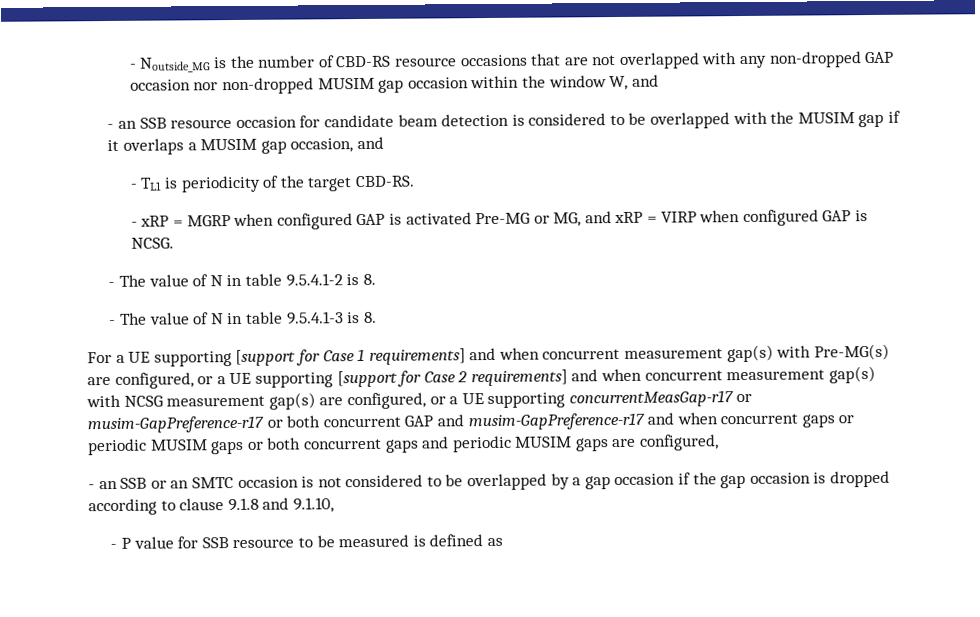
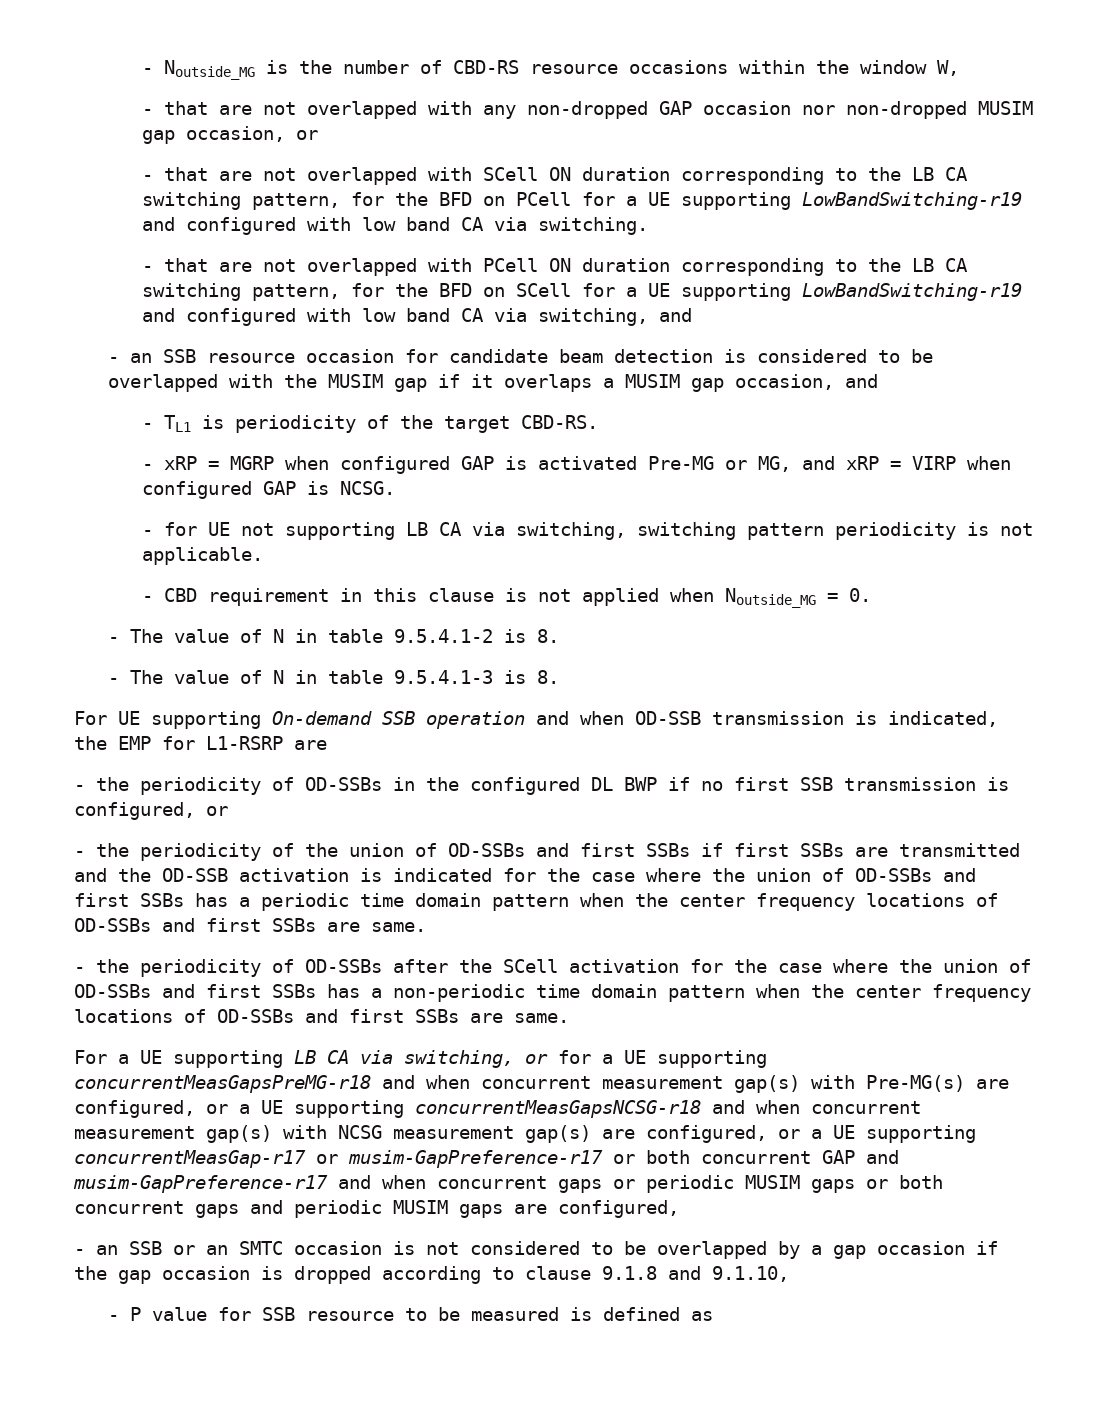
- - Noutside_MG is the number of CBD-RS resource occasions that are not overlapped with any non-dropped GAP occasion nor non-dropped MUSIM gap occasion within the window W, and
+ - Noutside_MG is the number of CBD-RS resource occasions within the window W,
+ - that are not overlapped with any non-dropped GAP occasion nor non-dropped MUSIM gap occasion, or
+ - that are not overlapped with SCell ON duration corresponding to the LB CA switching pattern, for the BFD on PCell for a UE supporting LowBandSwitching-r19 and configured with low band CA via switching.
+ - that are not overlapped with PCell ON duration corresponding to the LB CA switching pattern, for the BFD on SCell for a UE supporting LowBandSwitching-r19 and configured with low band CA via switching, and
+ - for UE not supporting LB CA via switching, switching pattern periodicity is not applicable.
+ - CBD requirement in this clause is not applied when Noutside_MG = 0.
- For a UE supporting [support for Case 1 requirements] and when concurrent measurement gap(s) with Pre-MG(s) are configured, or a UE supporting [support for Case 2 requirements] and when concurrent measurement gap(s) with NCSG measurement gap(s) are configured, or a UE supporting concurrentMeasGap-r17 or musim-GapPreference-r17 or both concurrent GAP and musim-GapPreference-r17 and when concurrent gaps or periodic MUSIM gaps or both concurrent gaps and periodic MUSIM gaps are configured,
+ For UE supporting On-demand SSB operation and when OD-SSB transmission is indicated, the EMP for L1-RSRP are
+ - the periodicity of OD-SSBs in the configured DL BWP if no first SSB transmission is configured, or
+ - the periodicity of the union of OD-SSBs and first SSBs if first SSBs are transmitted and the OD-SSB activation is indicated for the case where the union of OD-SSBs and first SSBs has a periodic time domain pattern when the center frequency locations of OD-SSBs and first SSBs are same.
+ - the periodicity of OD-SSBs after the SCell activation for the case where the union of OD-SSBs and first SSBs has a non-periodic time domain pattern when the center frequency locations of OD-SSBs and first SSBs are same.
+ For a UE supporting LB CA via switching, or for a UE supporting concurrentMeasGapsPreMG-r18 and when concurrent measurement gap(s) with Pre-MG(s) are configured, or a UE supporting concurrentMeasGapsNCSG-r18 and when concurrent measurement gap(s) with NCSG measurement gap(s) are configured, or a UE supporting concurrentMeasGap-r17 or musim-GapPreference-r17 or both concurrent GAP and musim-GapPreference-r17 and when concurrent gaps or periodic MUSIM gaps or both concurrent gaps and periodic MUSIM gaps are configured,

